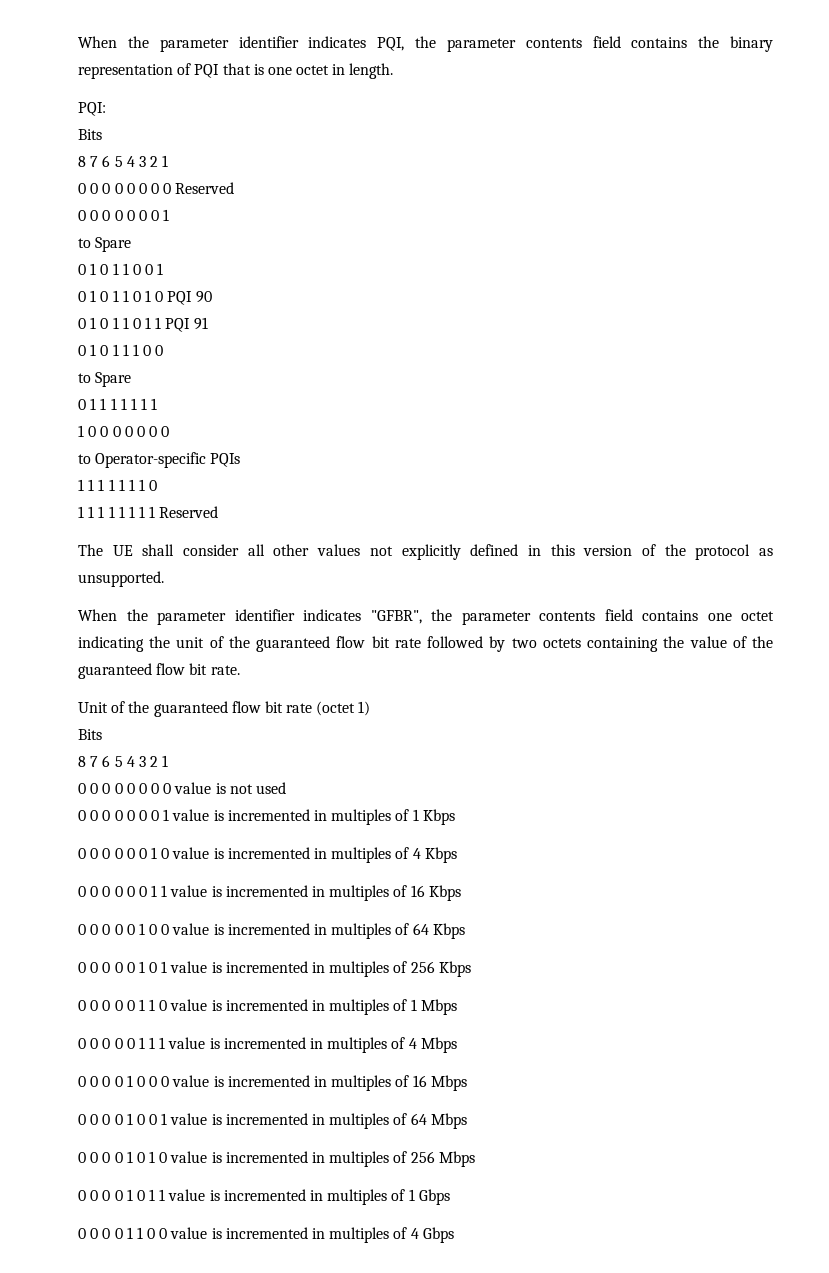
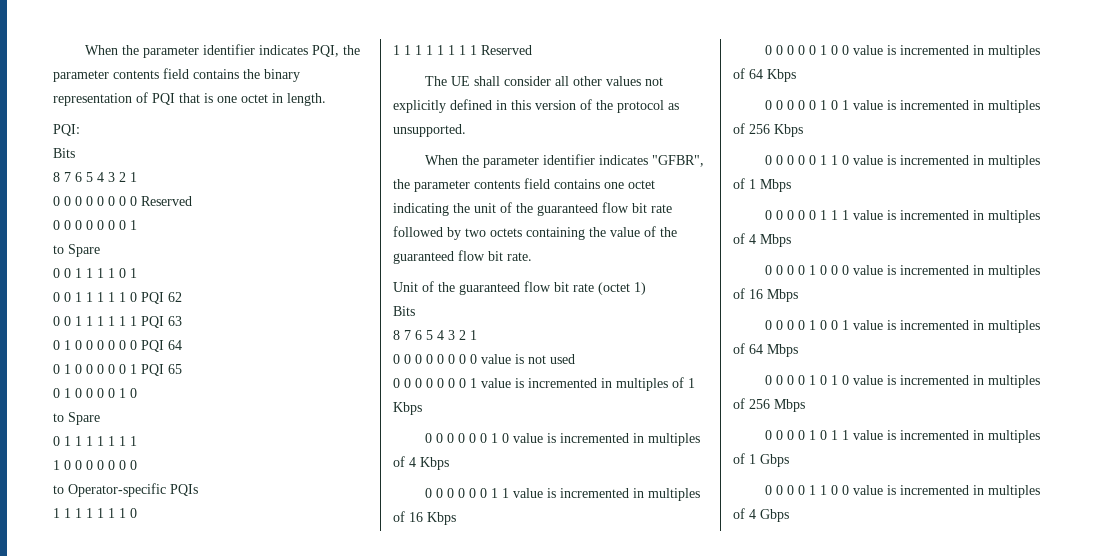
- 0 1 0 1 1 0 0 1
+ 0 0 1 1 1 1 0 1
- 0 1 0 1 1 0 1 0 PQI 90
- 0 1 0 1 1 0 1 1 PQI 91
- 0 1 0 1 1 1 0 0
+ 0 0 1 1 1 1 1 0 PQI 62
+ 0 0 1 1 1 1 1 1 PQI 63
+ 0 1 0 0 0 0 0 0 PQI 64
+ 0 1 0 0 0 0 0 1 PQI 65
+ 0 1 0 0 0 0 1 0

